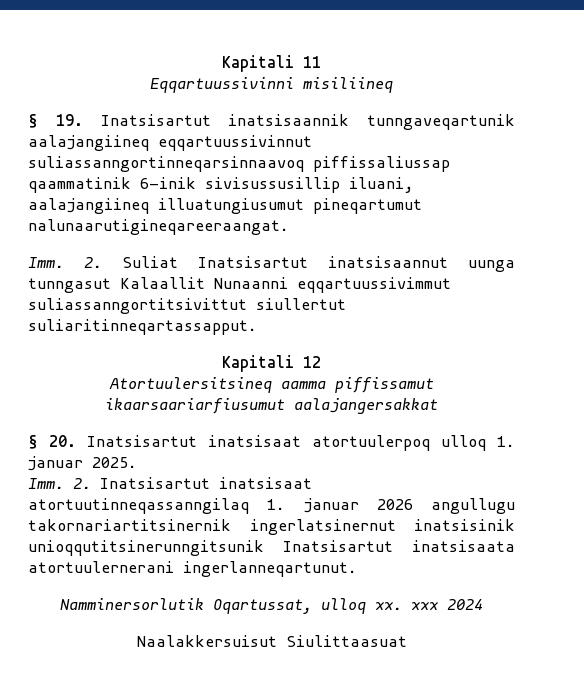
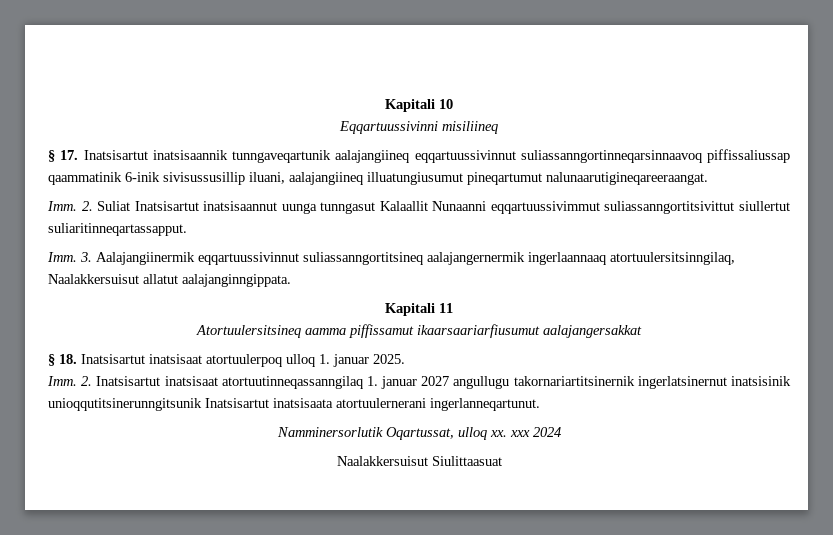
- Kapitali 11
+ Kapitali 10
- § 19. Inatsisartut inatsisaannik tunngaveqartunik aalajangiineq eqqartuussivinnut suliassanngortinneqarsinnaavoq piffissaliussap qaammatinik 6-inik sivisussusillip iluani, aalajangiineq illuatungiusumut pineqartumut nalunaarutigineqareeraangat.
+ § 17. Inatsisartut inatsisaannik tunngaveqartunik aalajangiineq eqqartuussivinnut suliassanngortinneqarsinnaavoq piffissaliussap qaammatinik 6-inik sivisussusillip iluani, aalajangiineq illuatungiusumut pineqartumut nalunaarutigineqareeraangat.
- Kapitali 12
+ Imm. 3. Aalajangiinermik eqqartuussivinnut suliassanngortitsineq aalajangernermik ingerlaannaaq atortuulersitsinngilaq, Naalakkersuisut allatut aalajanginngippata.
+ Kapitali 11
- § 20. Inatsisartut inatsisaat atortuulerpoq ulloq 1. januar 2025.
+ § 18. Inatsisartut inatsisaat atortuulerpoq ulloq 1. januar 2025.
- Imm. 2. Inatsisartut inatsisaat atortuutinneqassanngilaq 1. januar 2026 angullugu takornariartitsinernik ingerlatsinernut inatsisinik unioqqutitsinerunngitsunik Inatsisartut inatsisaata atortuulernerani ingerlanneqartunut.
+ Imm. 2. Inatsisartut inatsisaat atortuutinneqassanngilaq 1. januar 2027 angullugu takornariartitsinernik ingerlatsinernut inatsisinik unioqqutitsinerunngitsunik Inatsisartut inatsisaata atortuulernerani ingerlanneqartunut.

